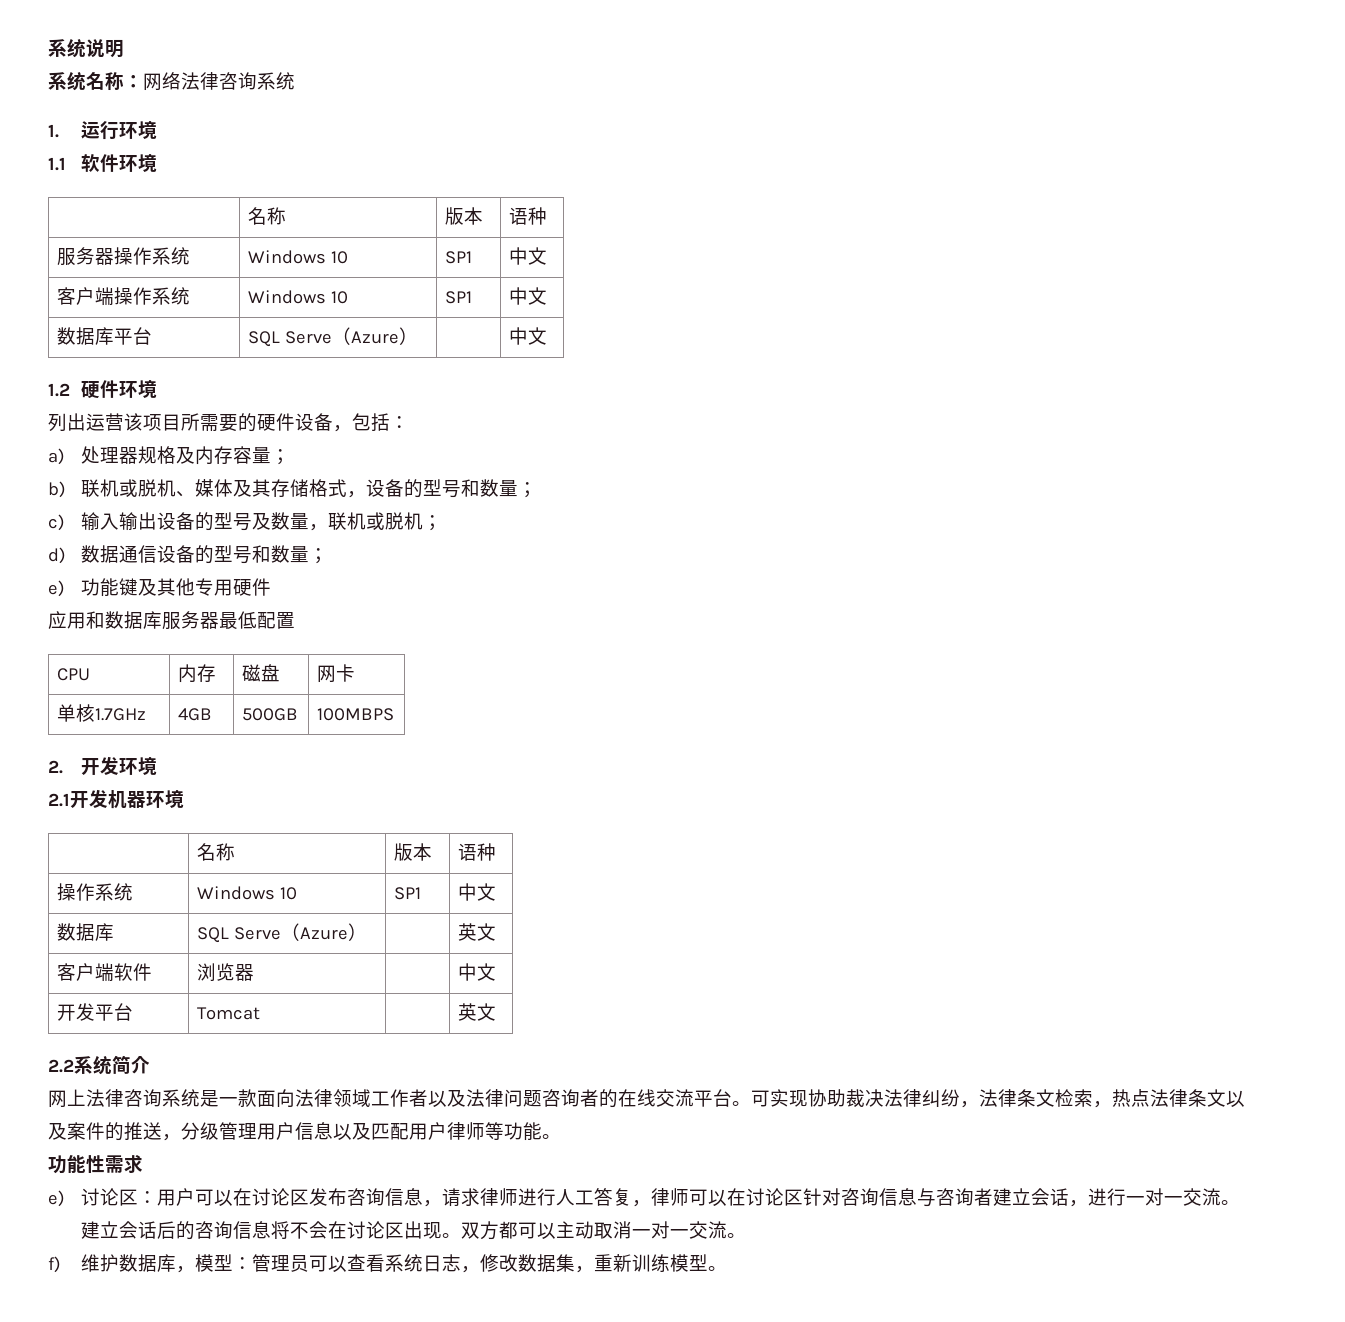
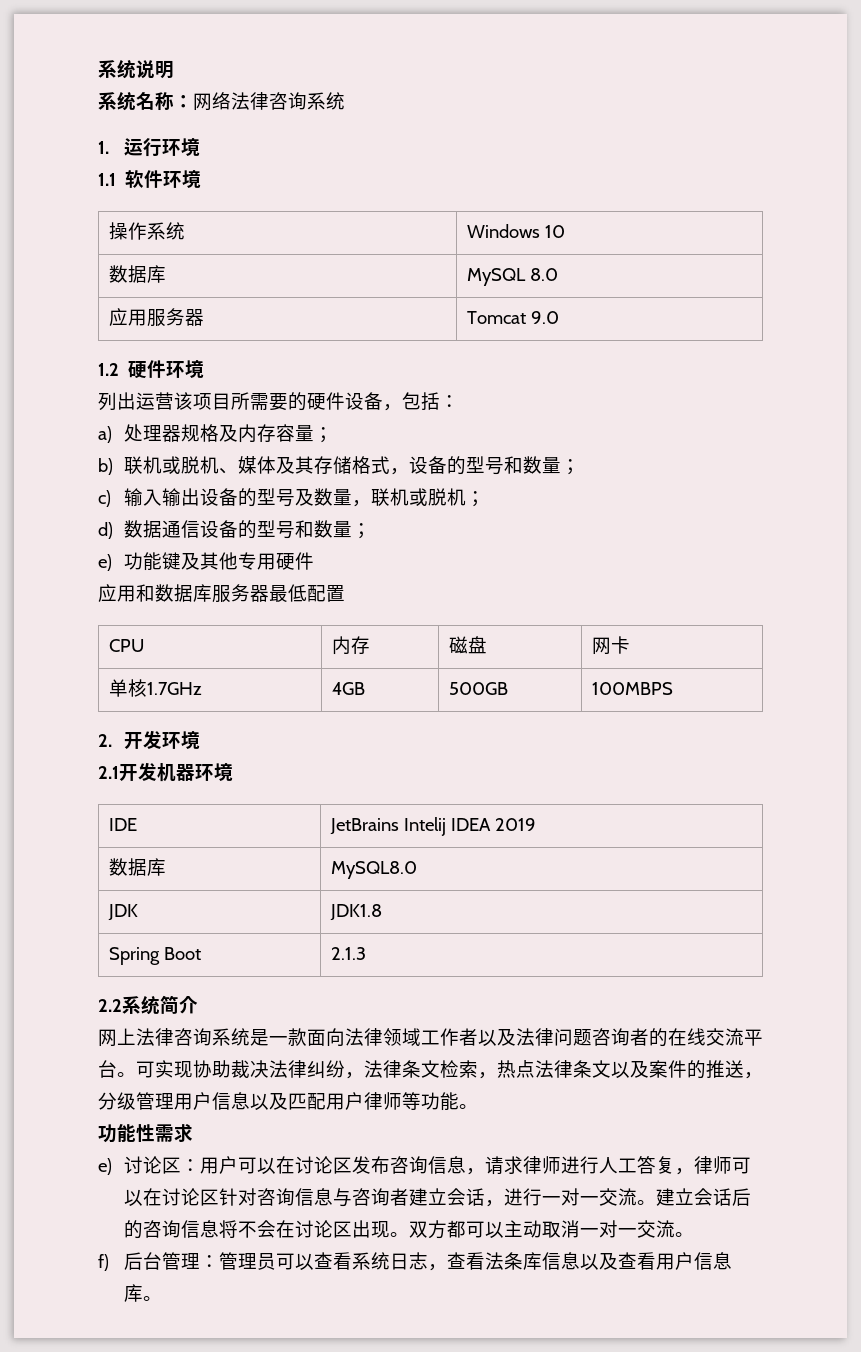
  1.1软件环境
- | 名称 | 版本 | 语种
- 服务器操作系统 | Windows 10 | SP1 | 中文
- 客户端操作系统 | Windows 10 | SP1 | 中文
- 数据库平台 | SQL Serve（Azure） | | 中文
+ 操作系统 | Windows 10
+ 数据库 | MySQL 8.0
+ 应用服务器 | Tomcat 9.0
  2.1开发机器环境
- | 名称 | 版本 | 语种
- 操作系统 | Windows 10 | SP1 | 中文
- 数据库 | SQL Serve（Azure） | | 英文
- 客户端软件 | 浏览器 | | 中文
- 开发平台 | Tomcat | | 英文
+ IDE | JetBrains Intelij IDEA 2019
+ 数据库 | MySQL8.0
+ JDK | JDK1.8
+ Spring Boot | 2.1.3
- f)维护数据库，模型：管理员可以查看系统日志，修改数据集，重新训练模型。
+ f)后台管理：管理员可以查看系统日志，查看法条库信息以及查看用户信息库。

